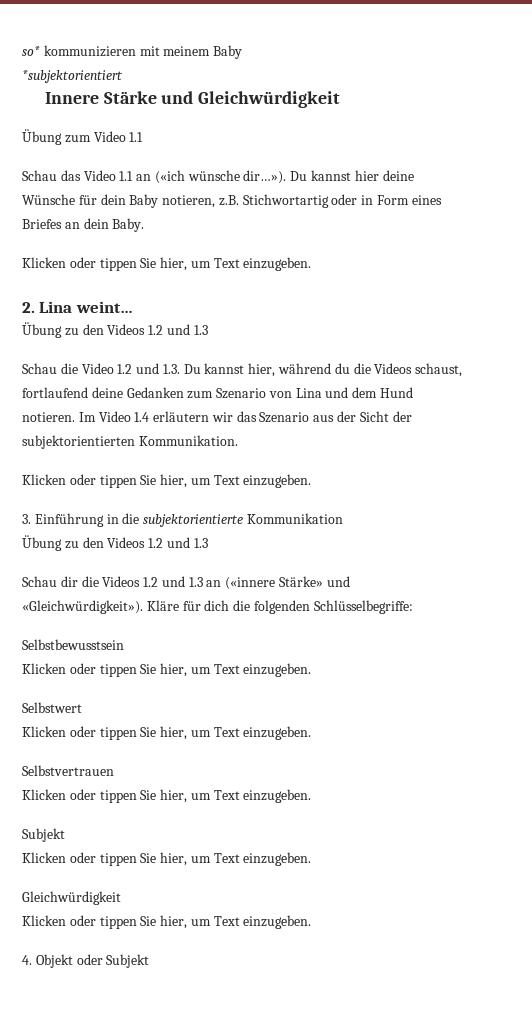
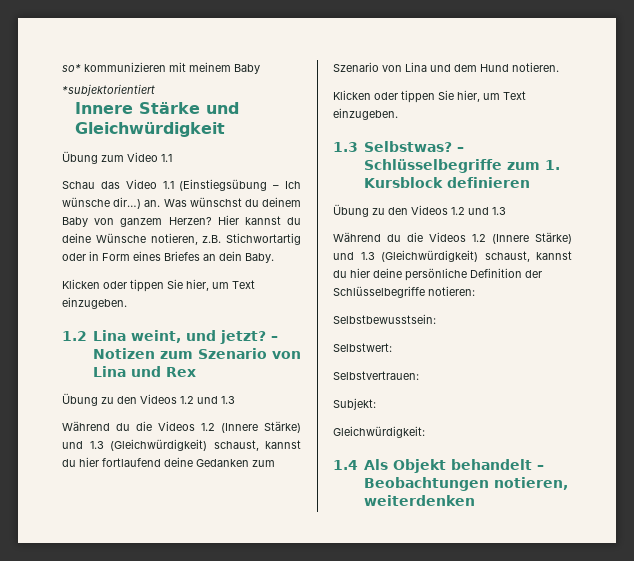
- Schau das Video 1.1 an («ich wünsche dir…»). Du kannst hier deine Wünsche für dein Baby notieren, z.B. Stichwortartig oder in Form eines Briefes an dein Baby.
+ Schau das Video 1.1 (Einstiegsübung – Ich wünsche dir…) an. Was wünschst du deinem Baby von ganzem Herzen? Hier kannst du deine Wünsche notieren, z.B. Stichwortartig oder in Form eines Briefes an dein Baby.
- 2. Lina weint…
+ 1.2 Lina weint, und jetzt? – Notizen zum Szenario von Lina und Rex
  Übung zu den Videos 1.2 und 1.3
- Schau die Video 1.2 und 1.3. Du kannst hier, während du die Videos schaust, fortlaufend deine Gedanken zum Szenario von Lina und dem Hund notieren. Im Video 1.4 erläutern wir das Szenario aus der Sicht der subjektorientierten Kommunikation.
+ Während du die Videos 1.2 (Innere Stärke) und 1.3 (Gleichwürdigkeit) schaust, kannst du hier fortlaufend deine Gedanken zum Szenario von Lina und dem Hund notieren.
  Klicken oder tippen Sie hier, um Text einzugeben.
- 3. Einführung in die subjektorientierte Kommunikation
+ 1.3 Selbstwas? – Schlüsselbegriffe zum 1. Kursblock definieren
  Übung zu den Videos 1.2 und 1.3
- Schau dir die Videos 1.2 und 1.3 an («innere Stärke» und «Gleichwürdigkeit»). Kläre für dich die folgenden Schlüsselbegriffe:
- Selbstbewusstsein
- Klicken oder tippen Sie hier, um Text einzugeben.
- Selbstwert
- Klicken oder tippen Sie hier, um Text einzugeben.
- Selbstvertrauen
- Klicken oder tippen Sie hier, um Text einzugeben.
- Subjekt
- Klicken oder tippen Sie hier, um Text einzugeben.
- Gleichwürdigkeit
- Klicken oder tippen Sie hier, um Text einzugeben.
- 4. Objekt oder Subjekt
+ Während du die Videos 1.2 (Innere Stärke) und 1.3 (Gleichwürdigkeit) schaust, kannst du hier deine persönliche Definition der Schlüsselbegriffe notieren:
+ Selbstbewusstsein:
+ Selbstwert:
+ Selbstvertrauen:
+ Subjekt:
+ Gleichwürdigkeit:
+ 1.4 Als Objekt behandelt – Beobachtungen notieren, weiterdenken

